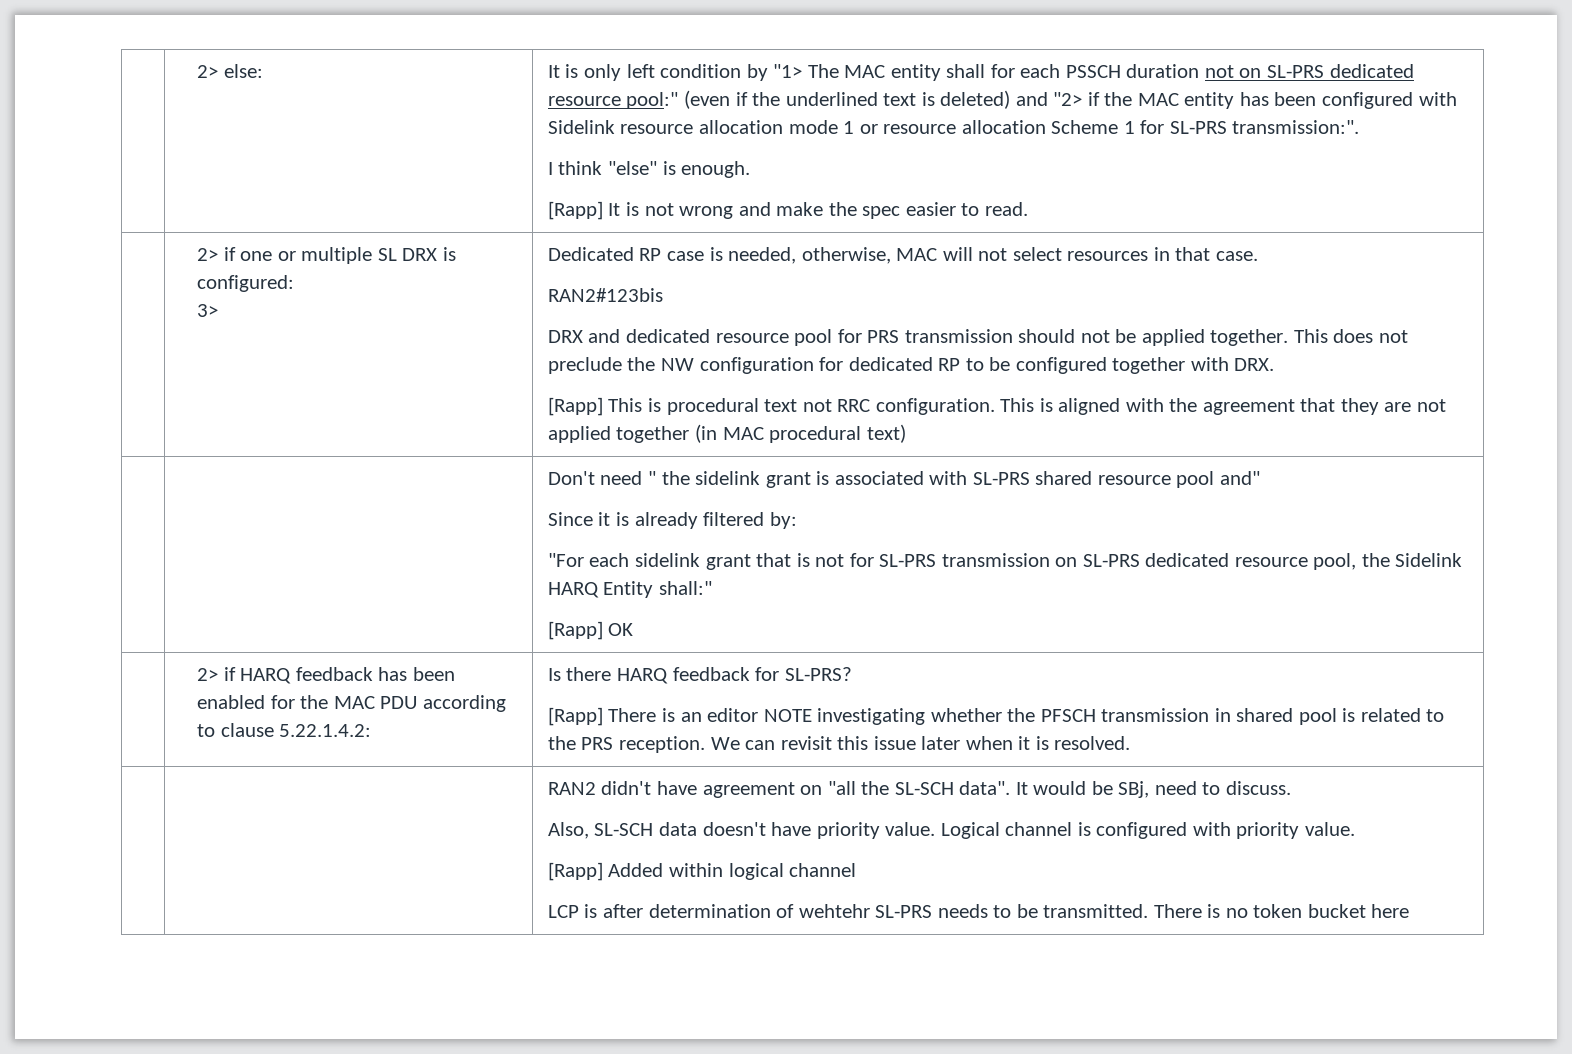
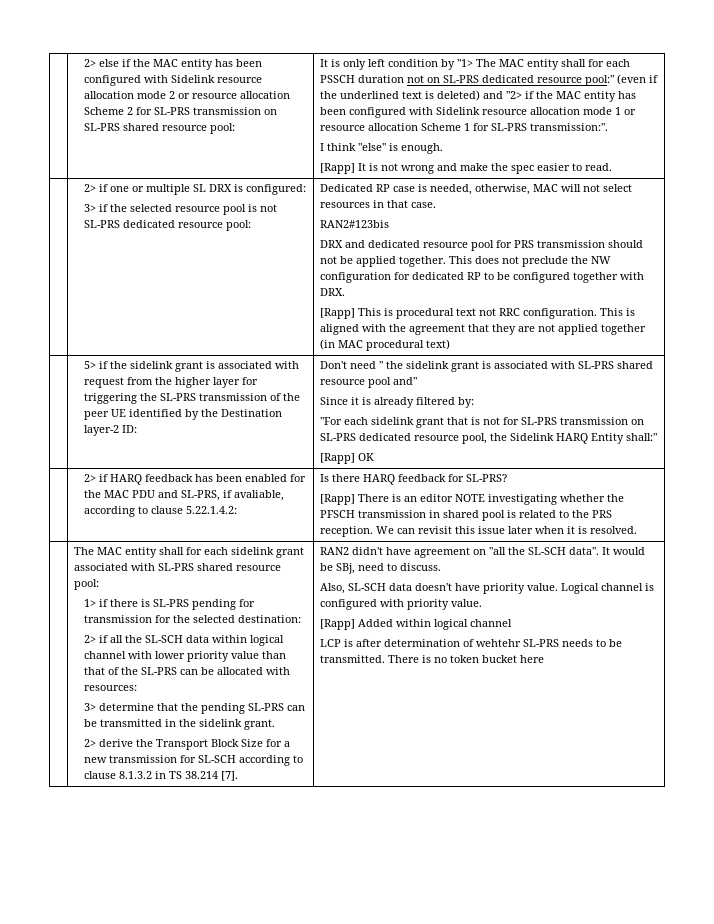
- 2> else:
+ 2> else if the MAC entity has been configured with Sidelink resource allocation mode 2 or resource allocation Scheme 2 for SL-PRS transmission on SL-PRS shared resource pool:
- 3>
+ 3> if the selected resource pool is not SL-PRS dedicated resource pool:
+ 5> if the sidelink grant is associated with request from the higher layer for triggering the SL-PRS transmission of the peer UE identified by the Destination layer-2 ID:
- 2> if HARQ feedback has been enabled for the MAC PDU according to clause 5.22.1.4.2:
+ 2> if HARQ feedback has been enabled for the MAC PDU and SL-PRS, if avaliable, according to clause 5.22.1.4.2:
+ The MAC entity shall for each sidelink grant associated with SL-PRS shared resource pool:
+ 1> if there is SL-PRS pending for transmission for the selected destination:
+ 2> if all the SL-SCH data within logical channel with lower priority value than that of the SL-PRS can be allocated with resources:
+ 3> determine that the pending SL-PRS can be transmitted in the sidelink grant.
+ 2> derive the Transport Block Size for a new transmission for SL-SCH according to clause 8.1.3.2 in TS 38.214 [7].

